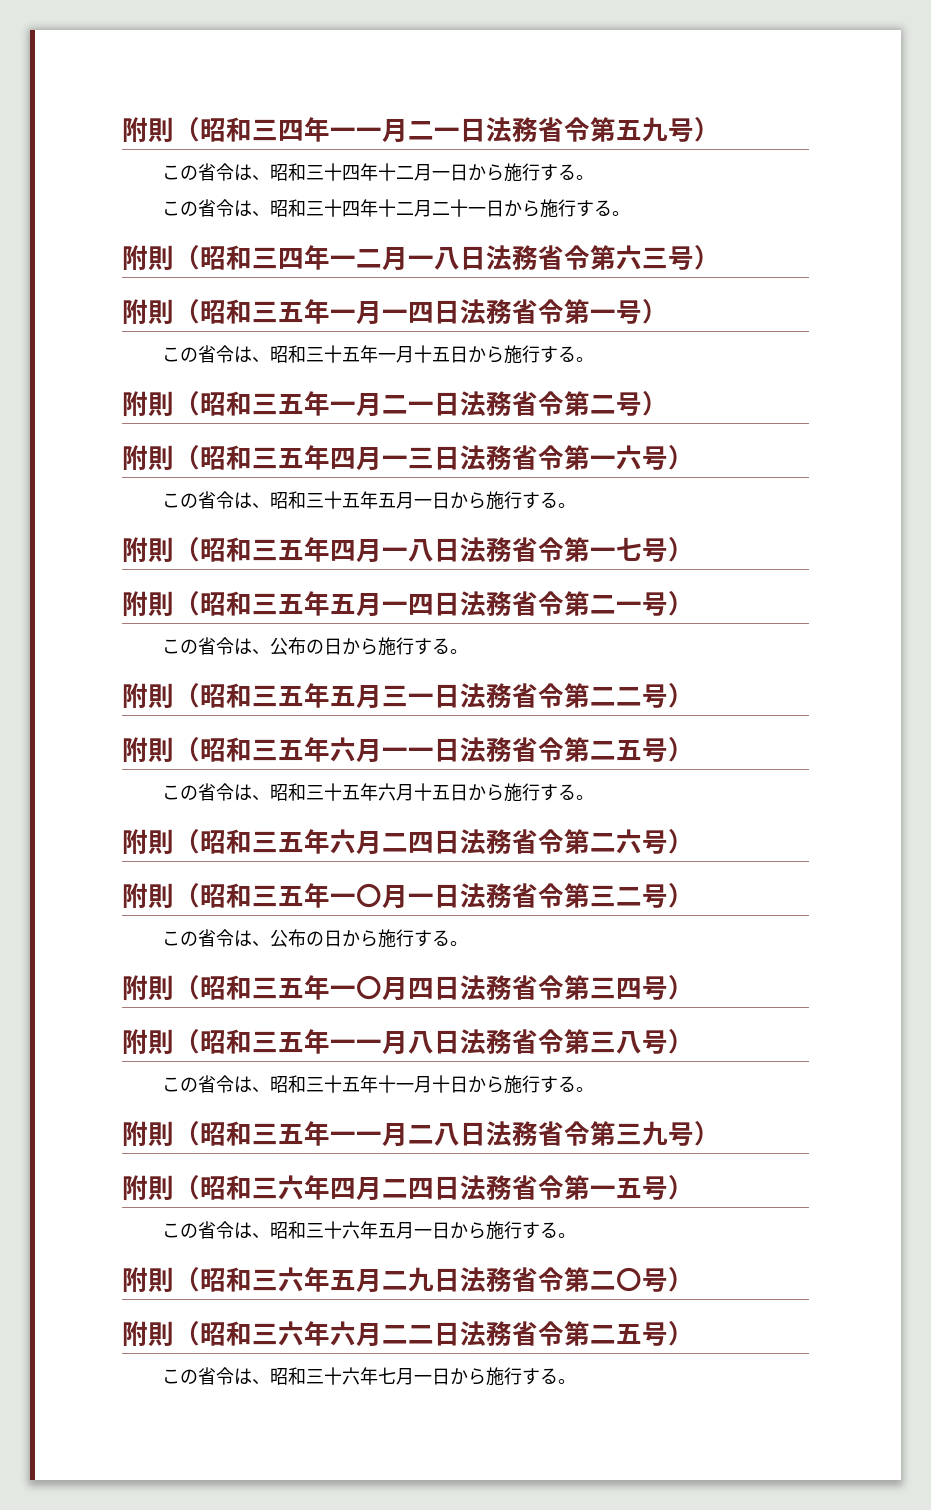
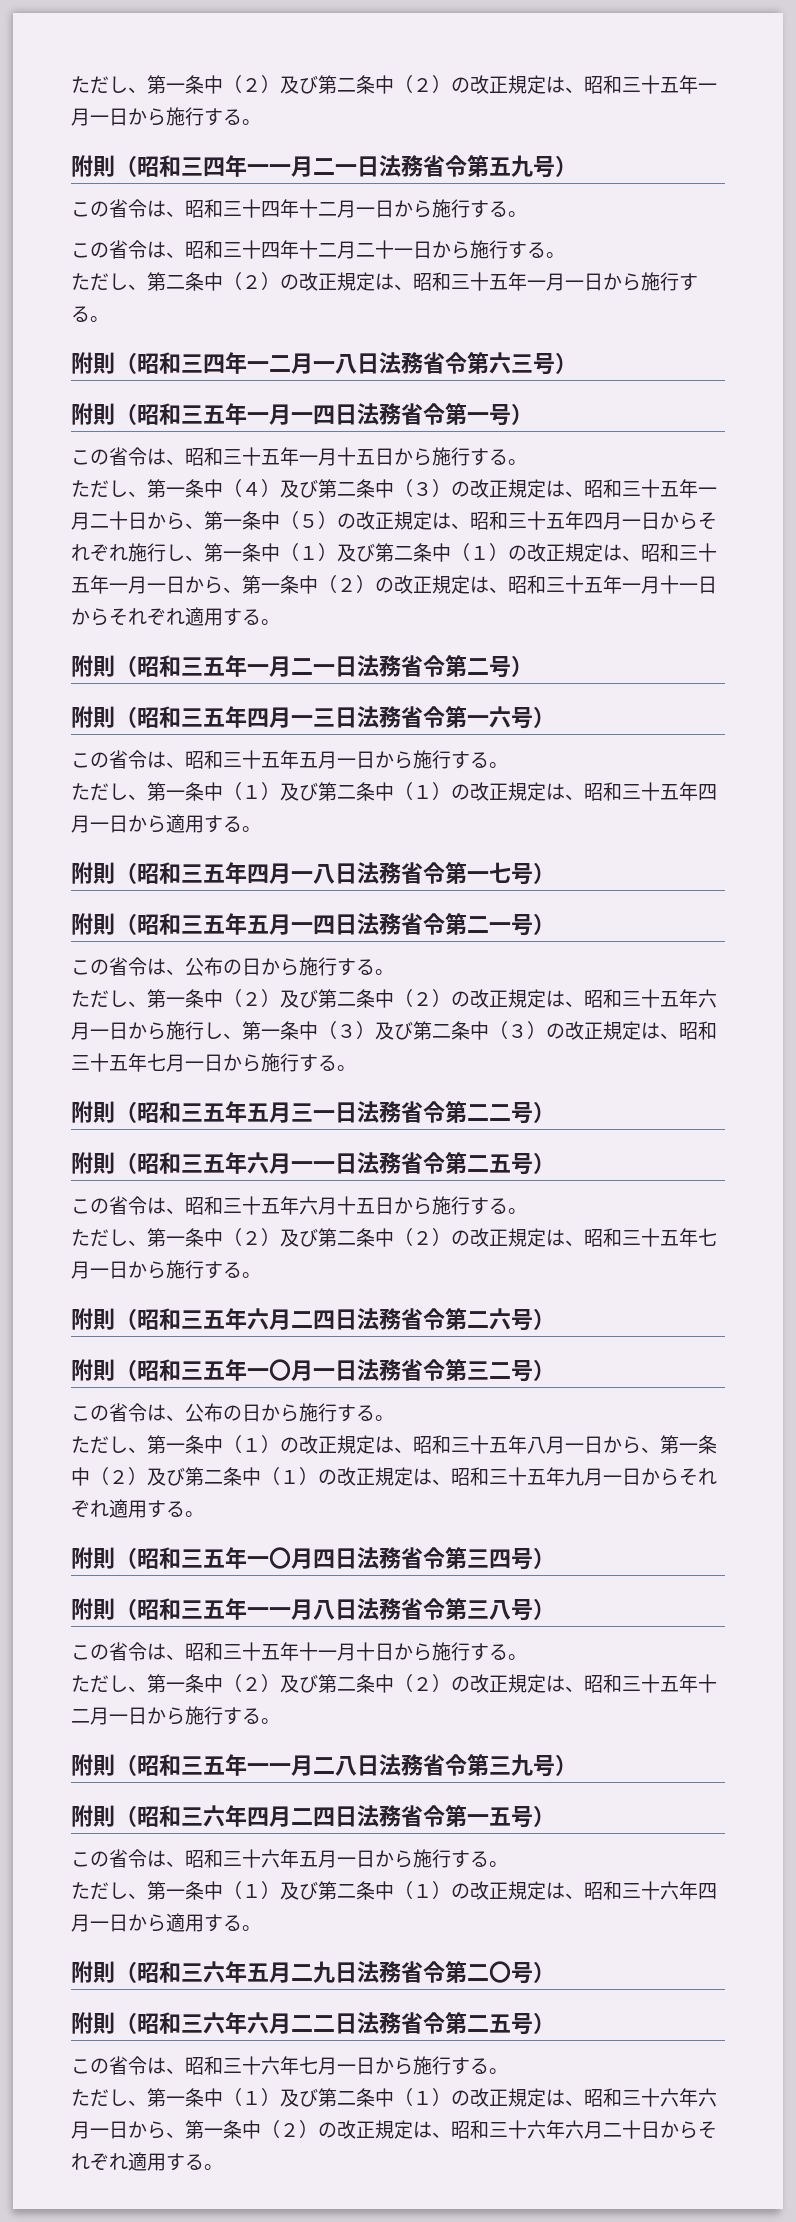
+ ただし、第一条中（２）及び第二条中（２）の改正規定は、昭和三十五年一月一日から施行する。
+ ただし、第二条中（２）の改正規定は、昭和三十五年一月一日から施行する。
+ ただし、第一条中（４）及び第二条中（３）の改正規定は、昭和三十五年一月二十日から、第一条中（５）の改正規定は、昭和三十五年四月一日からそれぞれ施行し、第一条中（１）及び第二条中（１）の改正規定は、昭和三十五年一月一日から、第一条中（２）の改正規定は、昭和三十五年一月十一日からそれぞれ適用する。
+ ただし、第一条中（１）及び第二条中（１）の改正規定は、昭和三十五年四月一日から適用する。
+ ただし、第一条中（２）及び第二条中（２）の改正規定は、昭和三十五年六月一日から施行し、第一条中（３）及び第二条中（３）の改正規定は、昭和三十五年七月一日から施行する。
+ ただし、第一条中（２）及び第二条中（２）の改正規定は、昭和三十五年七月一日から施行する。
+ ただし、第一条中（１）の改正規定は、昭和三十五年八月一日から、第一条中（２）及び第二条中（１）の改正規定は、昭和三十五年九月一日からそれぞれ適用する。
+ ただし、第一条中（２）及び第二条中（２）の改正規定は、昭和三十五年十二月一日から施行する。
+ ただし、第一条中（１）及び第二条中（１）の改正規定は、昭和三十六年四月一日から適用する。
+ ただし、第一条中（１）及び第二条中（１）の改正規定は、昭和三十六年六月一日から、第一条中（２）の改正規定は、昭和三十六年六月二十日からそれぞれ適用する。

